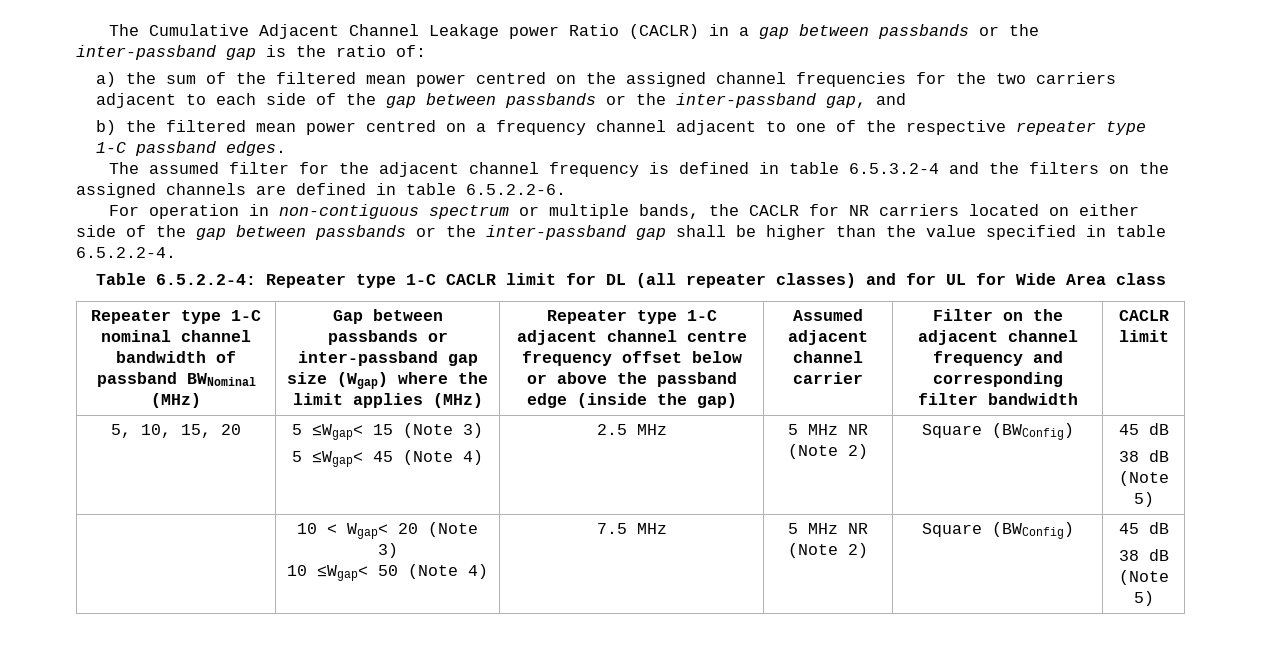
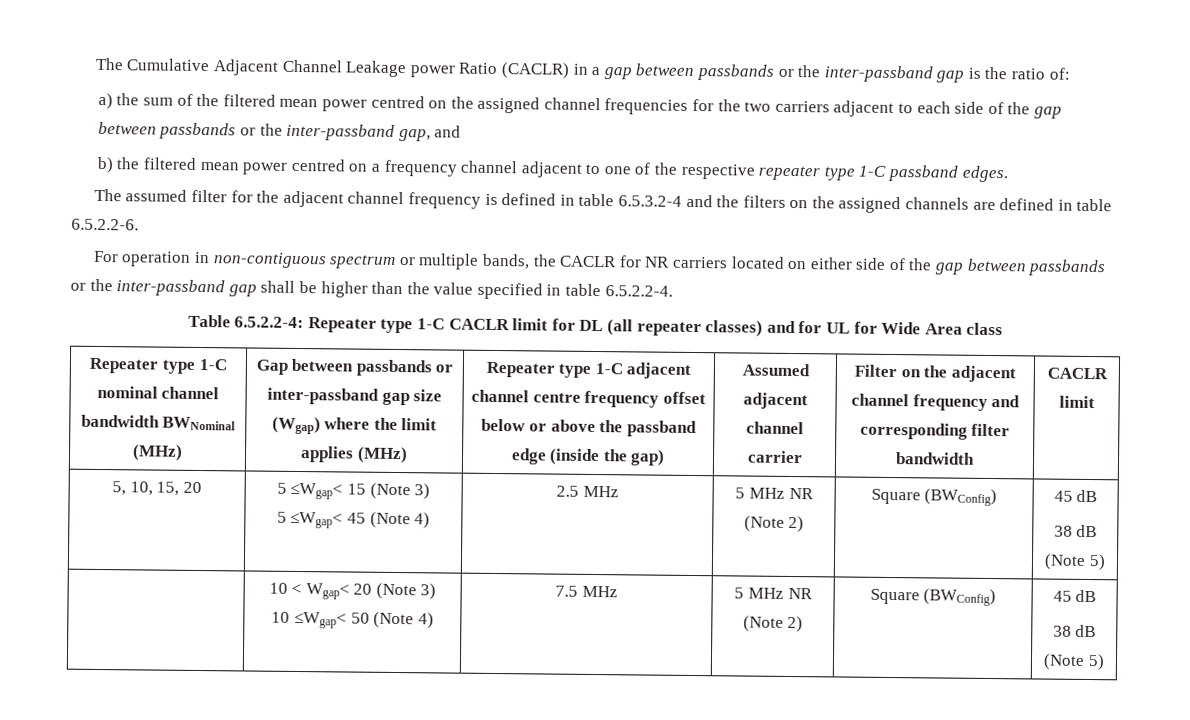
- Repeater type 1-C nominal channel bandwidth of passband BWNominal (MHz)
+ Repeater type 1-C nominal channel bandwidth BWNominal (MHz)

